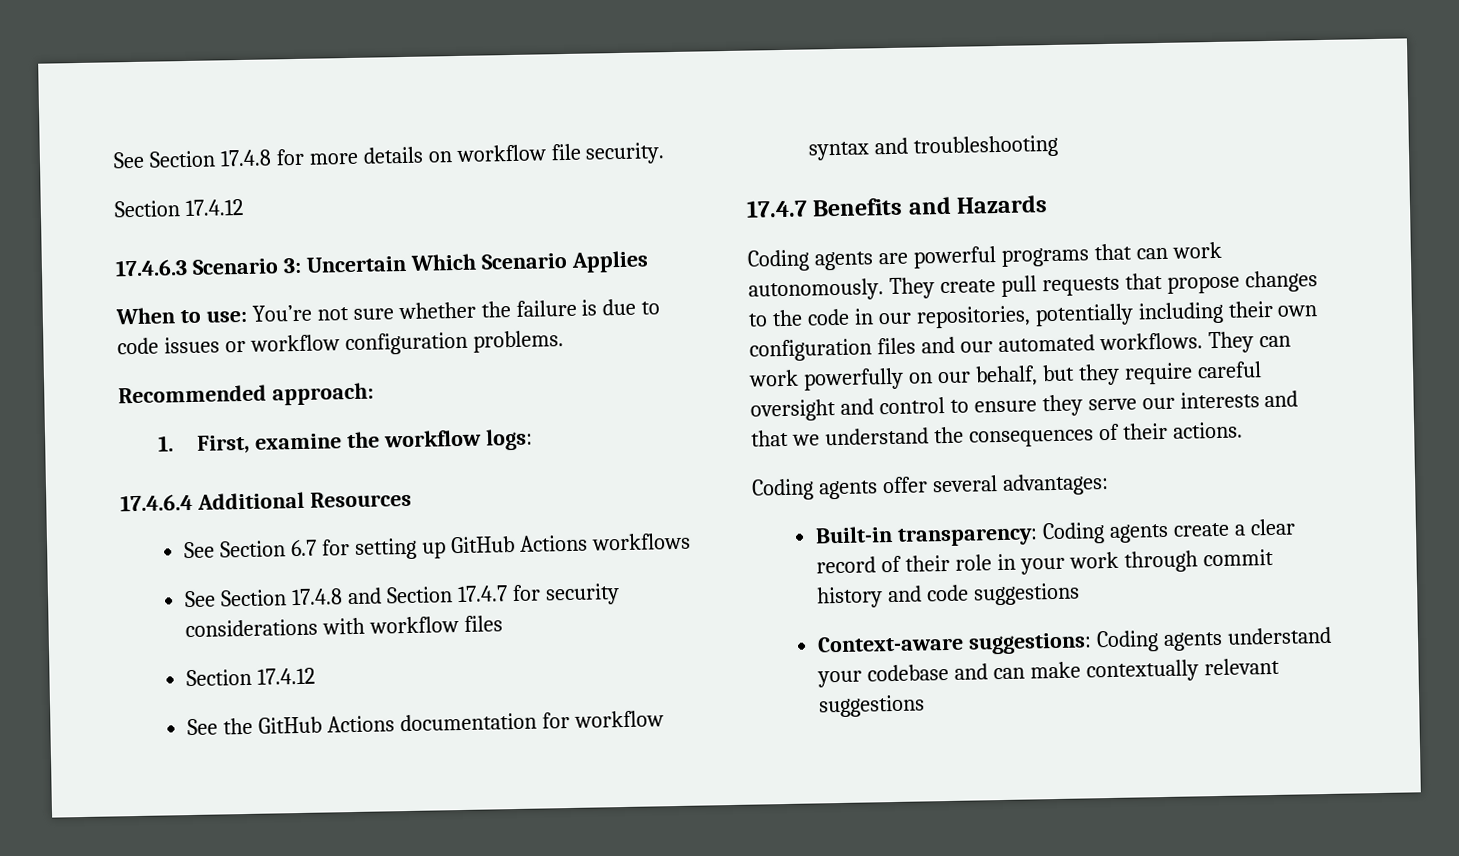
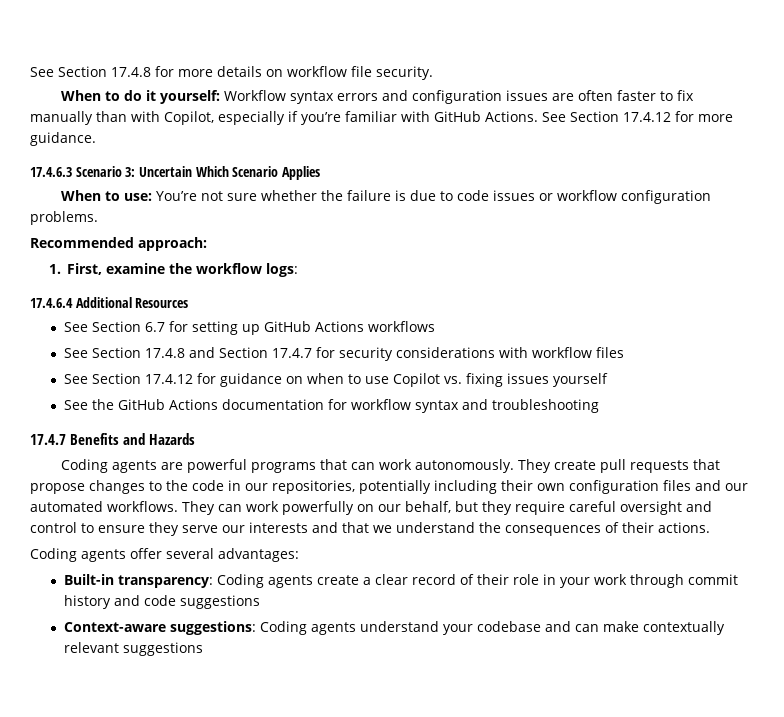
  See Section 17.4.8 for more details on workflow file security.
- Section 17.4.12
+ When to do it yourself: Workflow syntax errors and configuration issues are often faster to fix manually than with Copilot, especially if you’re familiar with GitHub Actions. See Section 17.4.12 for more guidance.
  See Section 17.4.8 and Section 17.4.7 for security considerations with workflow files
- Section 17.4.12
+ See Section 17.4.12 for guidance on when to use Copilot vs. fixing issues yourself

